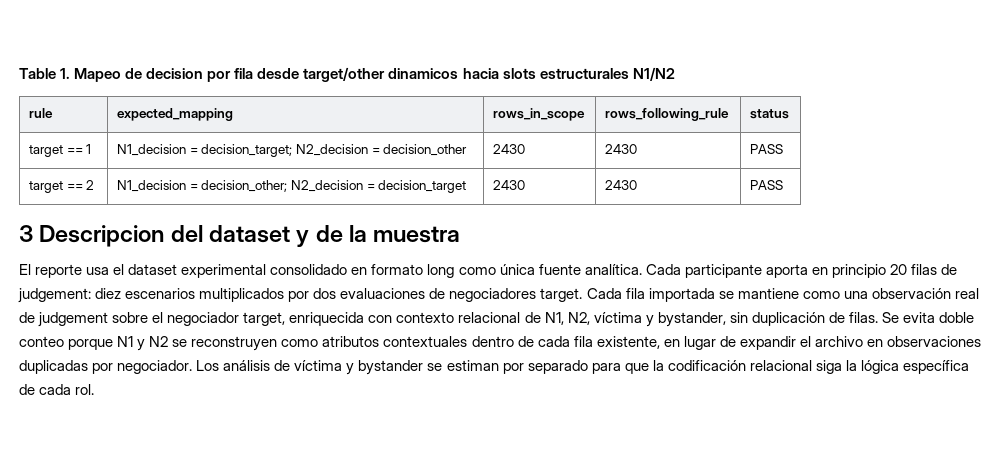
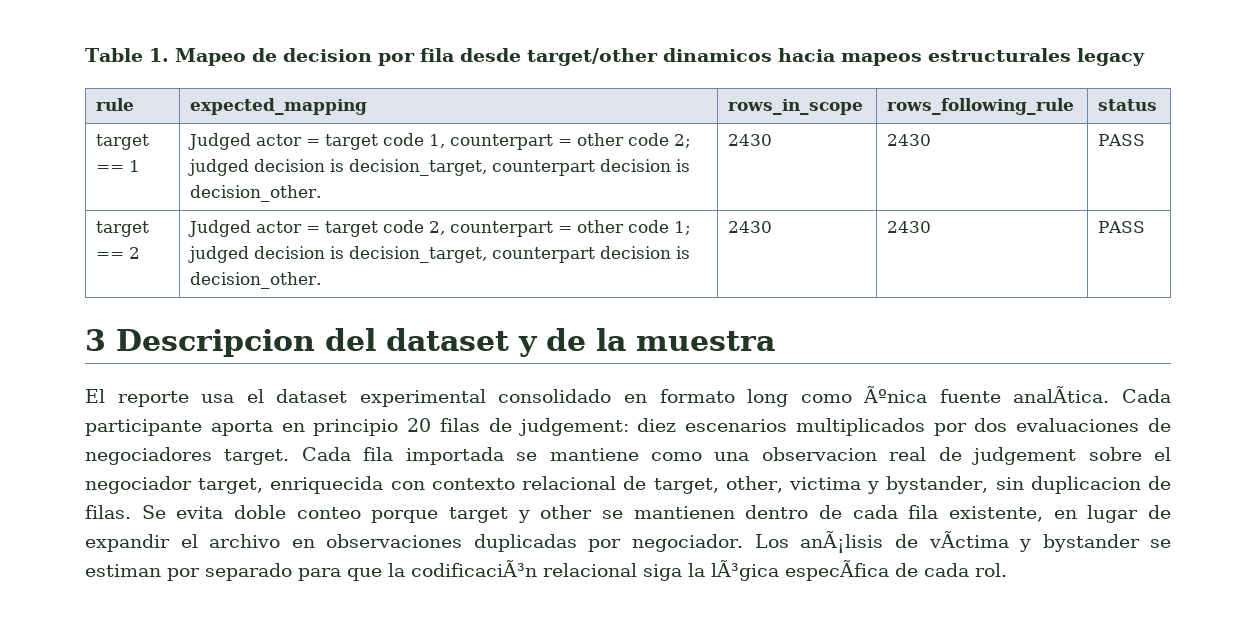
- Table 1. Mapeo de decision por fila desde target/other dinamicos hacia slots estructurales N1/N2
+ Table 1. Mapeo de decision por fila desde target/other dinamicos hacia mapeos estructurales legacy
- target == 1 | N1_decision = decision_target; N2_decision = decision_other | 2430 | 2430 | PASS
+ target == 1 | Judged actor = target code 1, counterpart = other code 2; judged decision is decision_target, counterpart decision is decision_other. | 2430 | 2430 | PASS
- target == 2 | N1_decision = decision_other; N2_decision = decision_target | 2430 | 2430 | PASS
+ target == 2 | Judged actor = target code 2, counterpart = other code 1; judged decision is decision_target, counterpart decision is decision_other. | 2430 | 2430 | PASS
- El reporte usa el dataset experimental consolidado en formato long como única fuente analítica.
+ El reporte usa el dataset experimental consolidado en formato long como Ãºnica fuente analÃtica.
- Cada fila importada se mantiene como una observación real de judgement sobre el negociador target, enriquecida con contexto relacional de N1, N2, víctima y bystander, sin duplicación de filas.
+ Cada fila importada se mantiene como una observacion real de judgement sobre el negociador target, enriquecida con contexto relacional de target, other, victima y bystander, sin duplicacion de filas.
- Se evita doble conteo porque N1 y N2 se reconstruyen como atributos contextuales dentro de cada fila existente, en lugar de expandir el archivo en observaciones duplicadas por negociador.
+ Se evita doble conteo porque target y other se mantienen dentro de cada fila existente, en lugar de expandir el archivo en observaciones duplicadas por negociador.
- Los análisis de víctima y bystander se estiman por separado para que la codificación relacional siga la lógica específica de cada rol.
+ Los anÃ¡lisis de vÃctima y bystander se estiman por separado para que la codificaciÃ³n relacional siga la lÃ³gica especÃfica de cada rol.

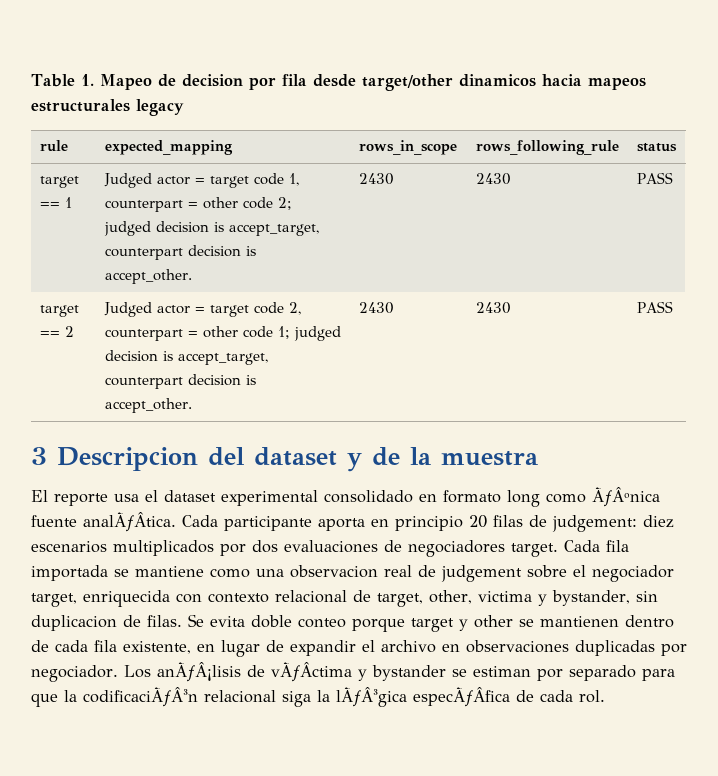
- target == 1 | Judged actor = target code 1, counterpart = other code 2; judged decision is decision_target, counterpart decision is decision_other. | 2430 | 2430 | PASS
+ target == 1 | Judged actor = target code 1, counterpart = other code 2; judged decision is accept_target, counterpart decision is accept_other. | 2430 | 2430 | PASS
- target == 2 | Judged actor = target code 2, counterpart = other code 1; judged decision is decision_target, counterpart decision is decision_other. | 2430 | 2430 | PASS
+ target == 2 | Judged actor = target code 2, counterpart = other code 1; judged decision is accept_target, counterpart decision is accept_other. | 2430 | 2430 | PASS
- El reporte usa el dataset experimental consolidado en formato long como Ãºnica fuente analÃtica.
+ El reporte usa el dataset experimental consolidado en formato long como ÃƒÂºnica fuente analÃƒÂtica.
- Los anÃ¡lisis de vÃctima y bystander se estiman por separado para que la codificaciÃ³n relacional siga la lÃ³gica especÃfica de cada rol.
+ Los anÃƒÂ¡lisis de vÃƒÂctima y bystander se estiman por separado para que la codificaciÃƒÂ³n relacional siga la lÃƒÂ³gica especÃƒÂfica de cada rol.

